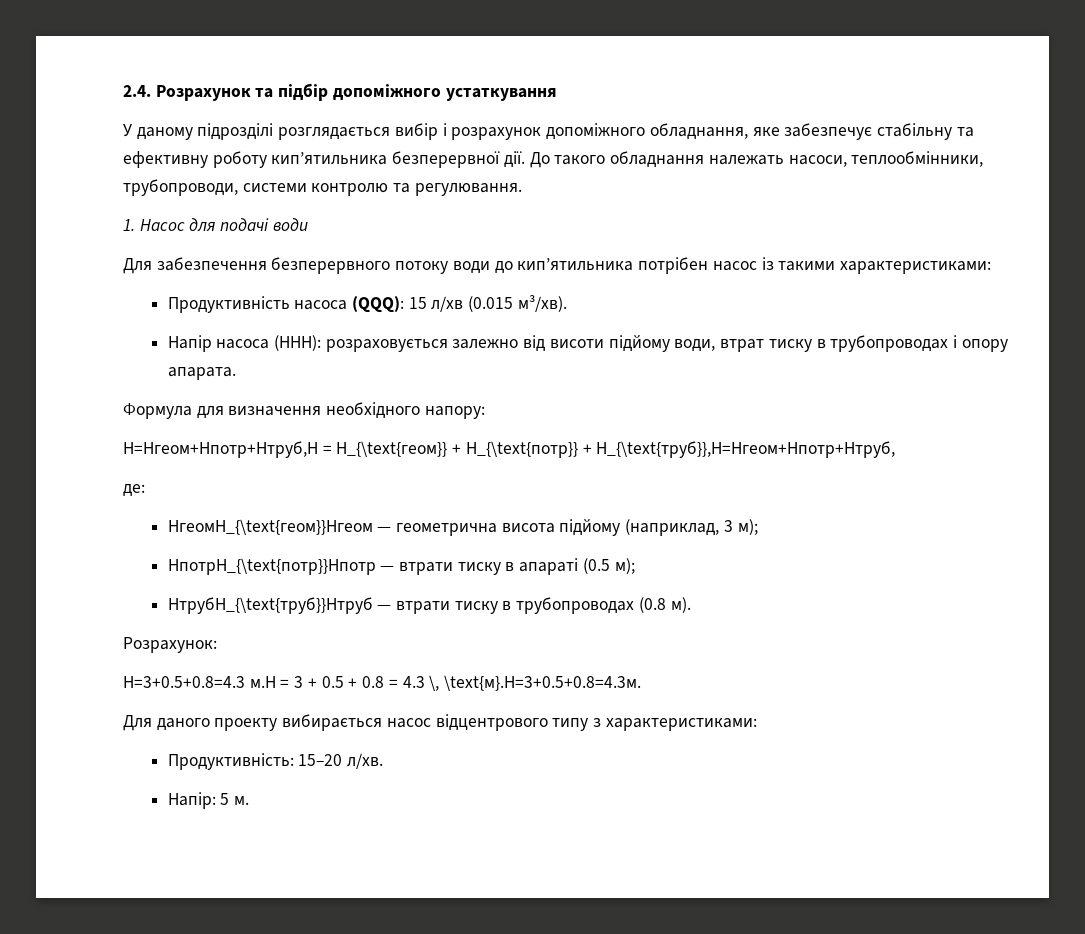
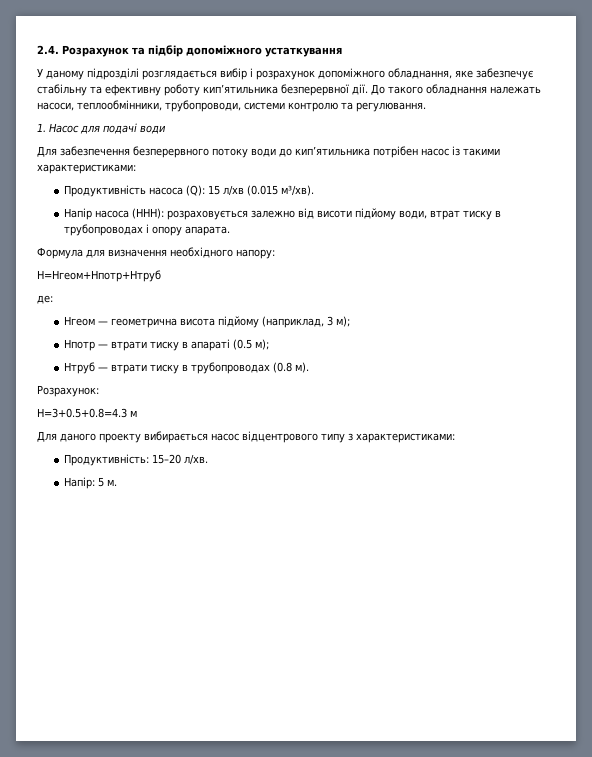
- Продуктивність насоса (QQQ): 15 л/хв (0.015 м³/хв).
+ Продуктивність насоса (Q): 15 л/хв (0.015 м³/хв).
- H=Hгеом+Hпотр+Hтруб,H = H_{\text{геом}} + H_{\text{потр}} + H_{\text{труб}},H=Hгеом+Hпотр+Hтруб,
+ H=Hгеом+Hпотр+Hтруб
- HгеомH_{\text{геом}}Hгеом — геометрична висота підйому (наприклад, 3 м);
+ Hгеом — геометрична висота підйому (наприклад, 3 м);
- HпотрH_{\text{потр}}Hпотр — втрати тиску в апараті (0.5 м);
+ Hпотр — втрати тиску в апараті (0.5 м);
- HтрубH_{\text{труб}}Hтруб — втрати тиску в трубопроводах (0.8 м).
+ Hтруб — втрати тиску в трубопроводах (0.8 м).
- H=3+0.5+0.8=4.3 м.H = 3 + 0.5 + 0.8 = 4.3 \, \text{м}.H=3+0.5+0.8=4.3м.
+ H=3+0.5+0.8=4.3 м

